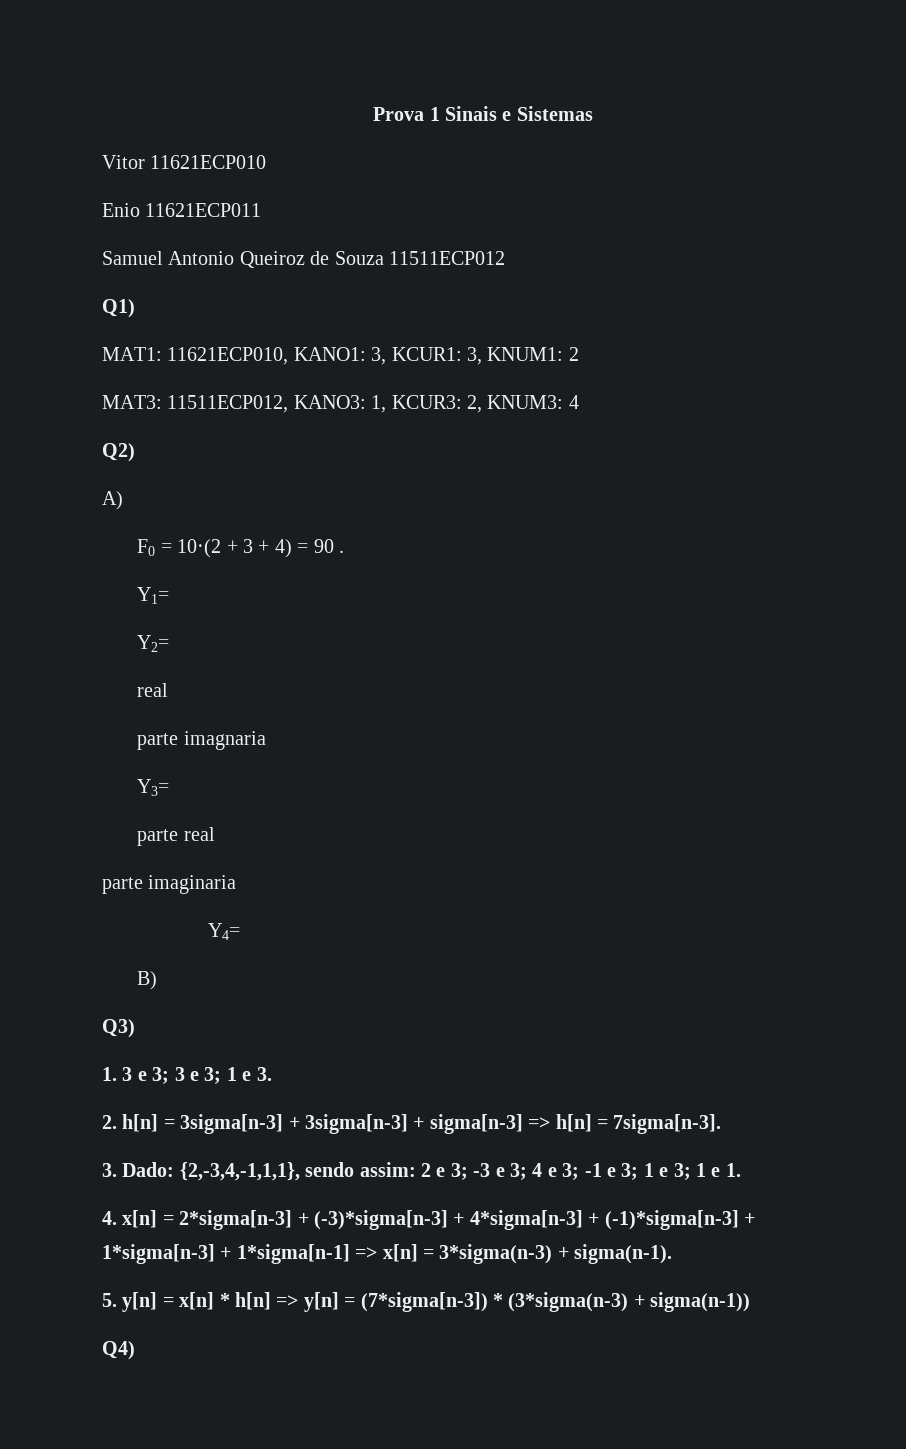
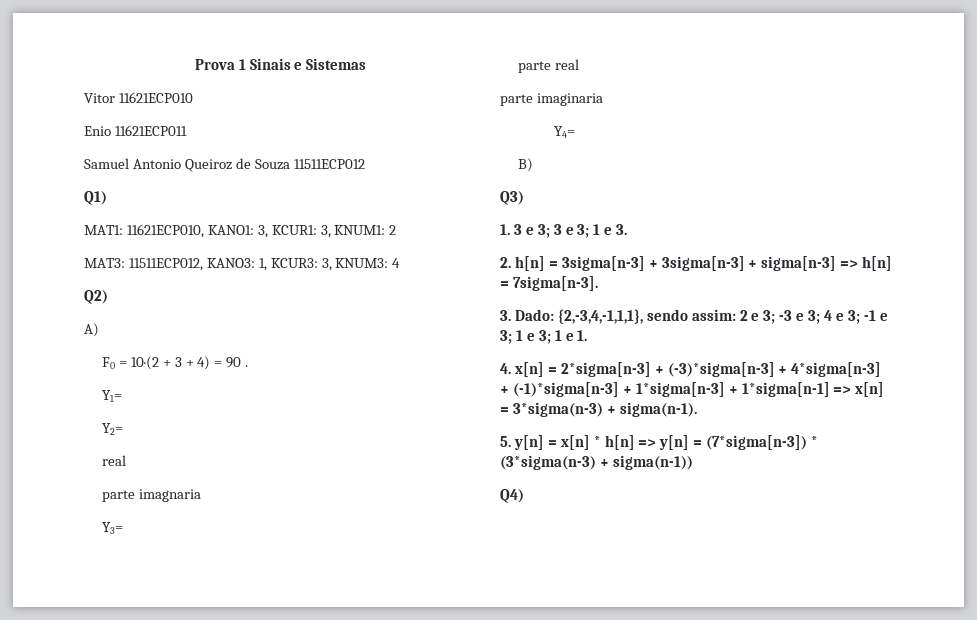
- MAT3: 11511ECP012, KANO3: 1, KCUR3: 2, KNUM3: 4
+ MAT3: 11511ECP012, KANO3: 1, KCUR3: 3, KNUM3: 4

